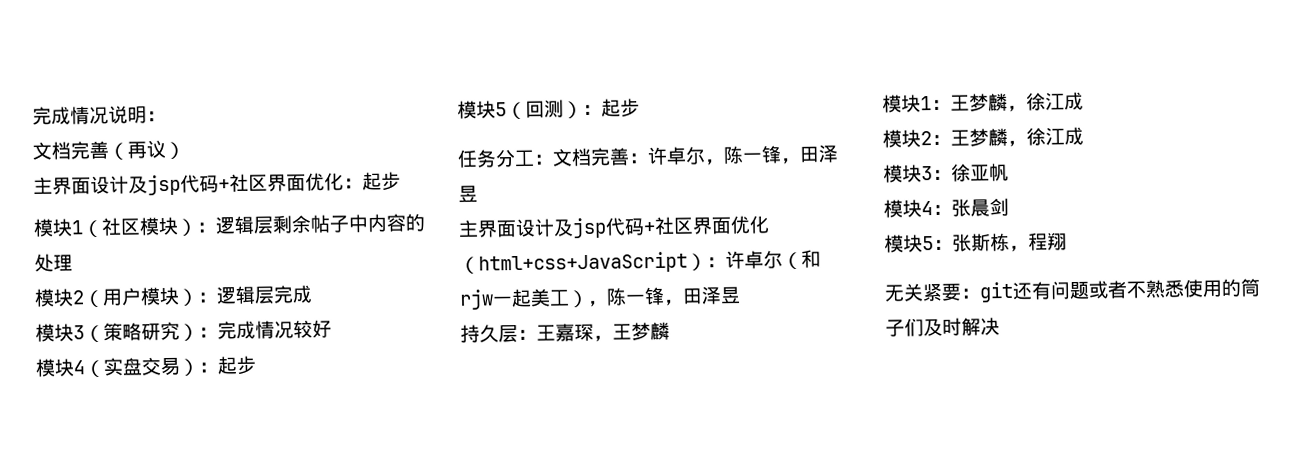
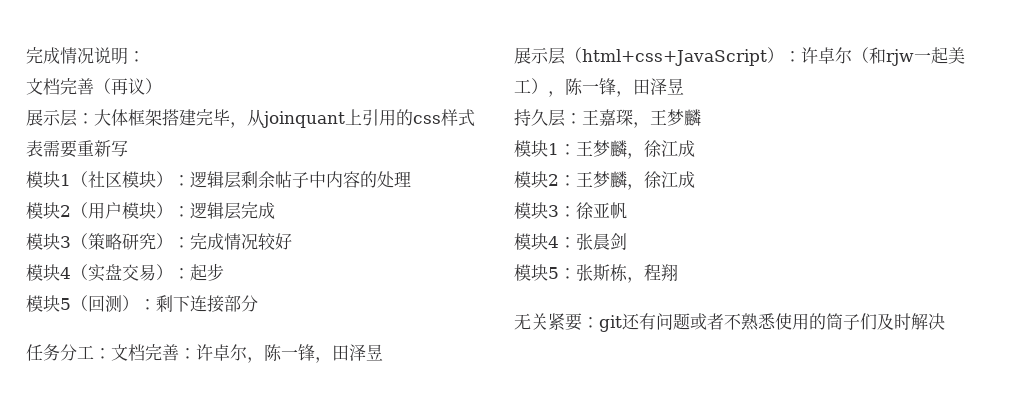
- 主界面设计及jsp代码+社区界面优化：起步
+ 展示层：大体框架搭建完毕，从joinquant上引用的css样式表需要重新写
- 模块5（回测）：起步
+ 模块5（回测）：剩下连接部分
- 主界面设计及jsp代码+社区界面优化（html+css+JavaScript）：许卓尔（和rjw一起美工），陈一锋，田泽昱
+ 展示层（html+css+JavaScript）：许卓尔（和rjw一起美工），陈一锋，田泽昱

